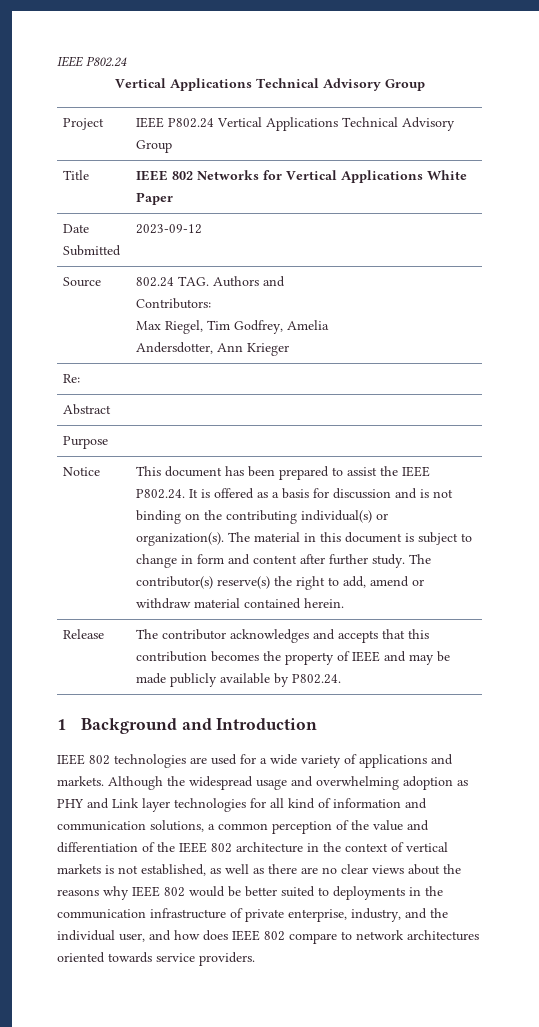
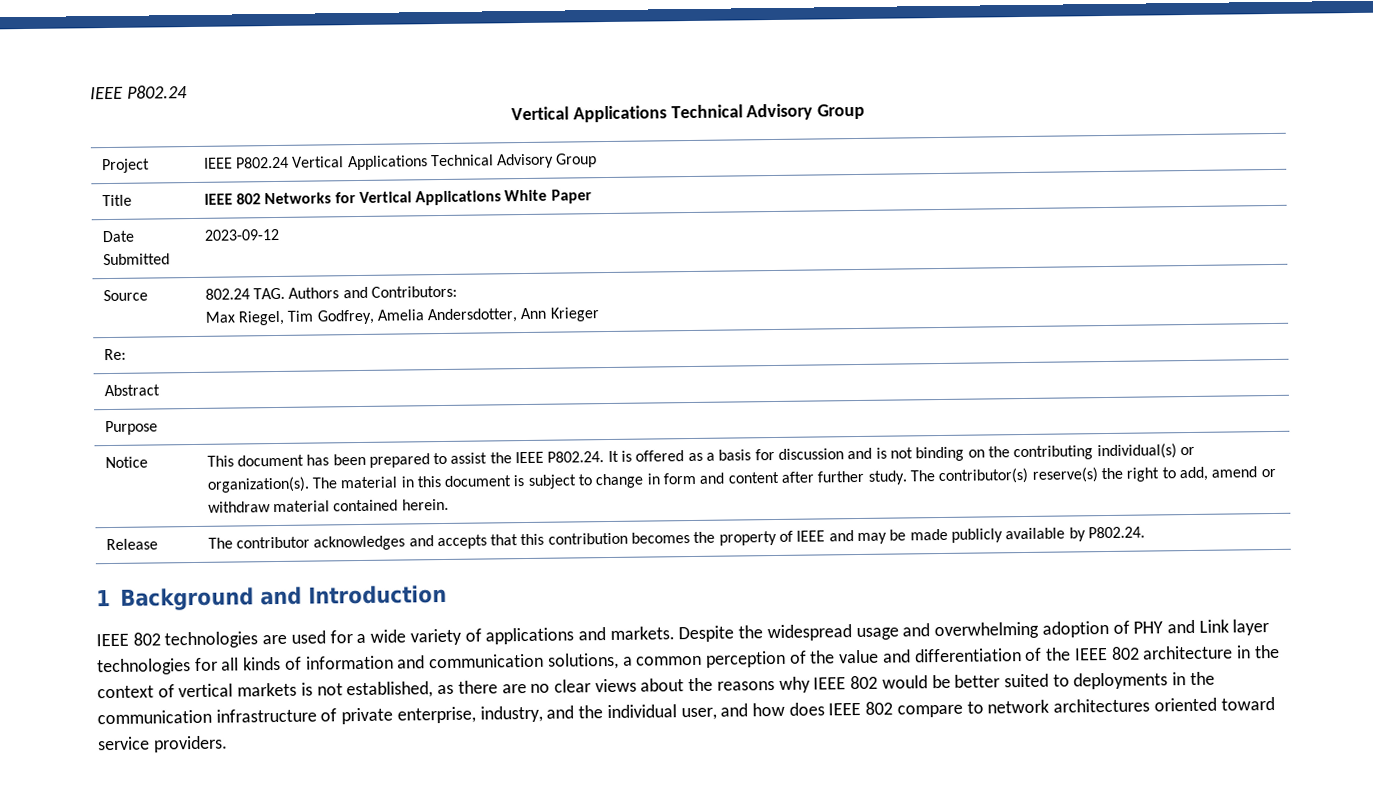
- Although the widespread usage and overwhelming adoption as PHY and Link layer technologies for all kind of information and communication solutions, a common perception of the value and differentiation of the IEEE 802 architecture in the context of vertical markets is not established, as well as there are no clear views about the reasons why IEEE 802 would be better suited to deployments in the communication infrastructure of private enterprise, industry, and the individual user, and how does IEEE 802 compare to network architectures oriented towards service providers.
+ Despite the widespread usage and overwhelming adoption of PHY and Link layer technologies for all kinds of information and communication solutions, a common perception of the value and differentiation of the IEEE 802 architecture in the context of vertical markets is not established, as there are no clear views about the reasons why IEEE 802 would be better suited to deployments in the communication infrastructure of private enterprise, industry, and the individual user, and how does IEEE 802 compare to network architectures oriented toward service providers.

